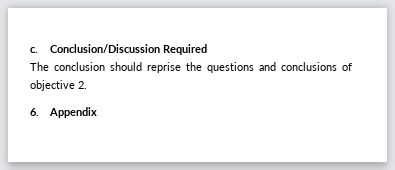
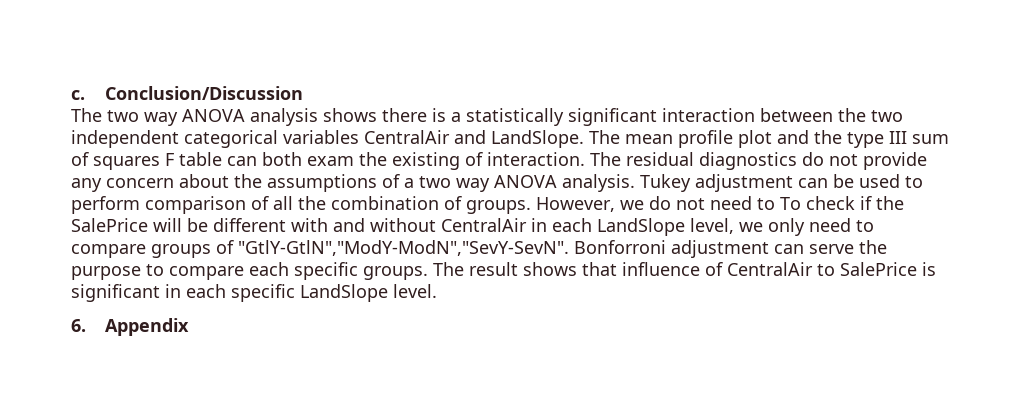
- Conclusion/Discussion Required
- The conclusion should reprise the questions and conclusions of objective 2.
+ Conclusion/Discussion
+ The two way ANOVA analysis shows there is a statistically significant interaction between the two independent categorical variables CentralAir and LandSlope. The mean profile plot and the type III sum of squares F table can both exam the existing of interaction. The residual diagnostics do not provide any concern about the assumptions of a two way ANOVA analysis. Tukey adjustment can be used to perform comparison of all the combination of groups. However, we do not need to To check if the SalePrice will be different with and without CentralAir in each LandSlope level, we only need to compare groups of "GtlY-GtlN","ModY-ModN","SevY-SevN". Bonforroni adjustment can serve the purpose to compare each specific groups. The result shows that influence of CentralAir to SalePrice is significant in each specific LandSlope level.

